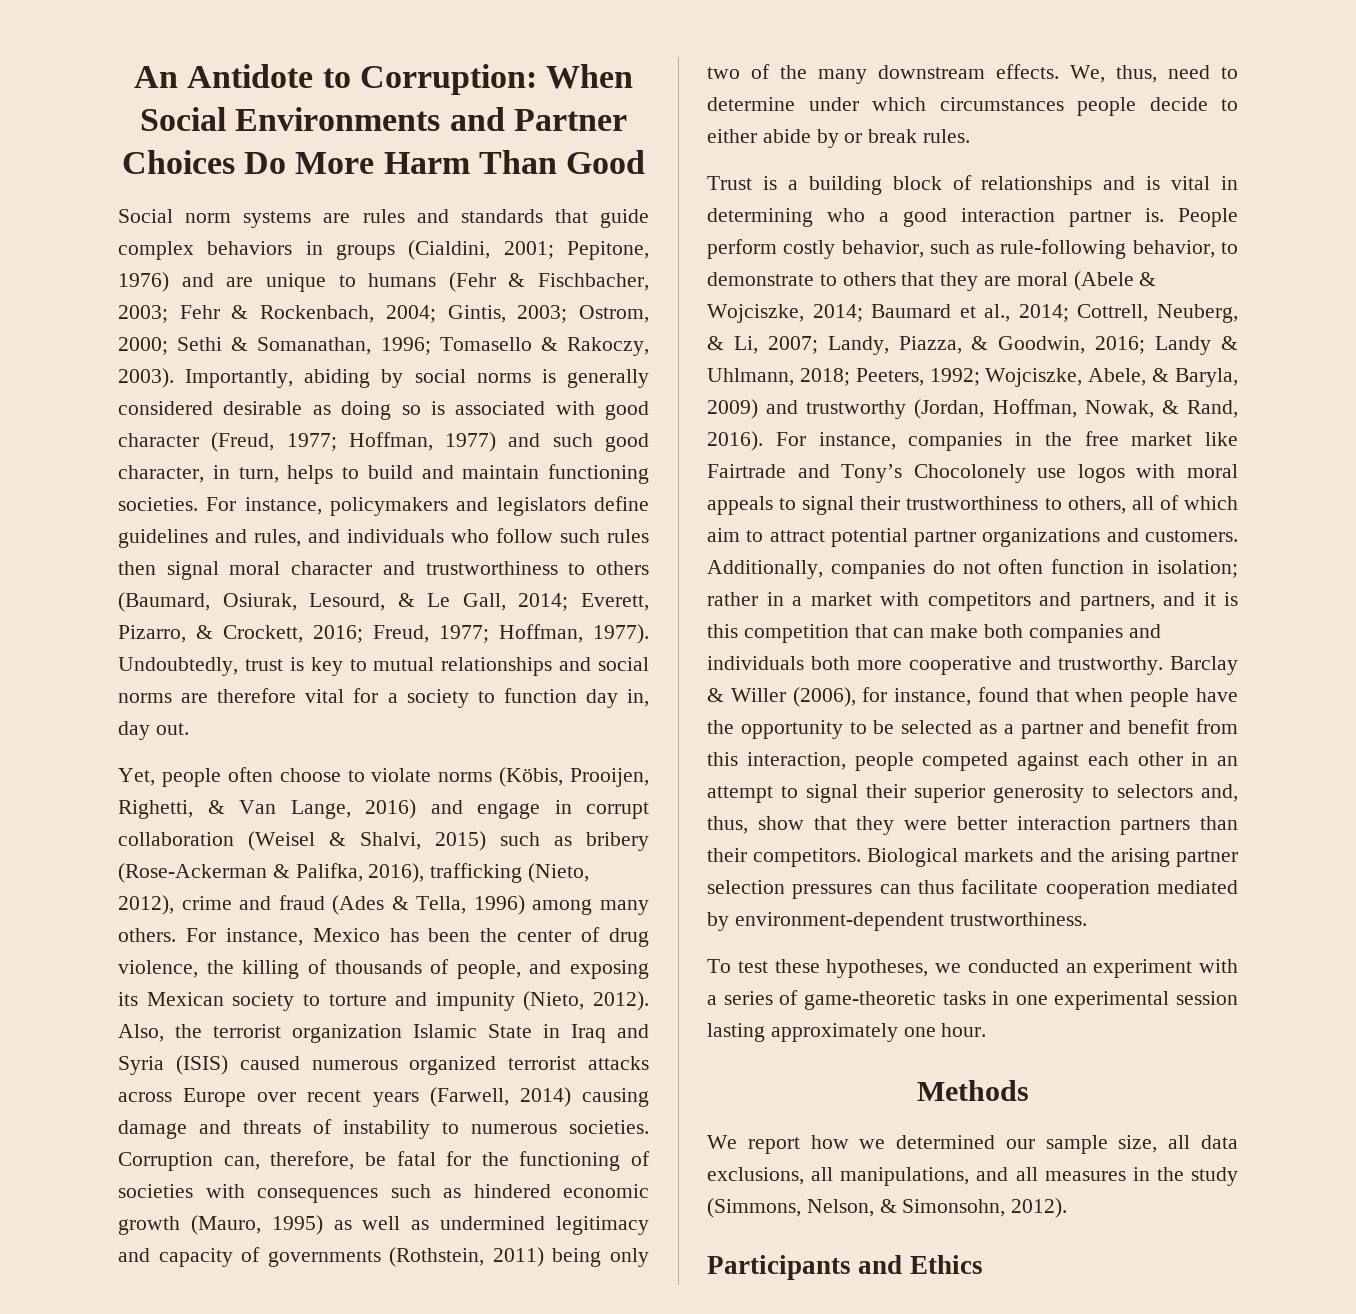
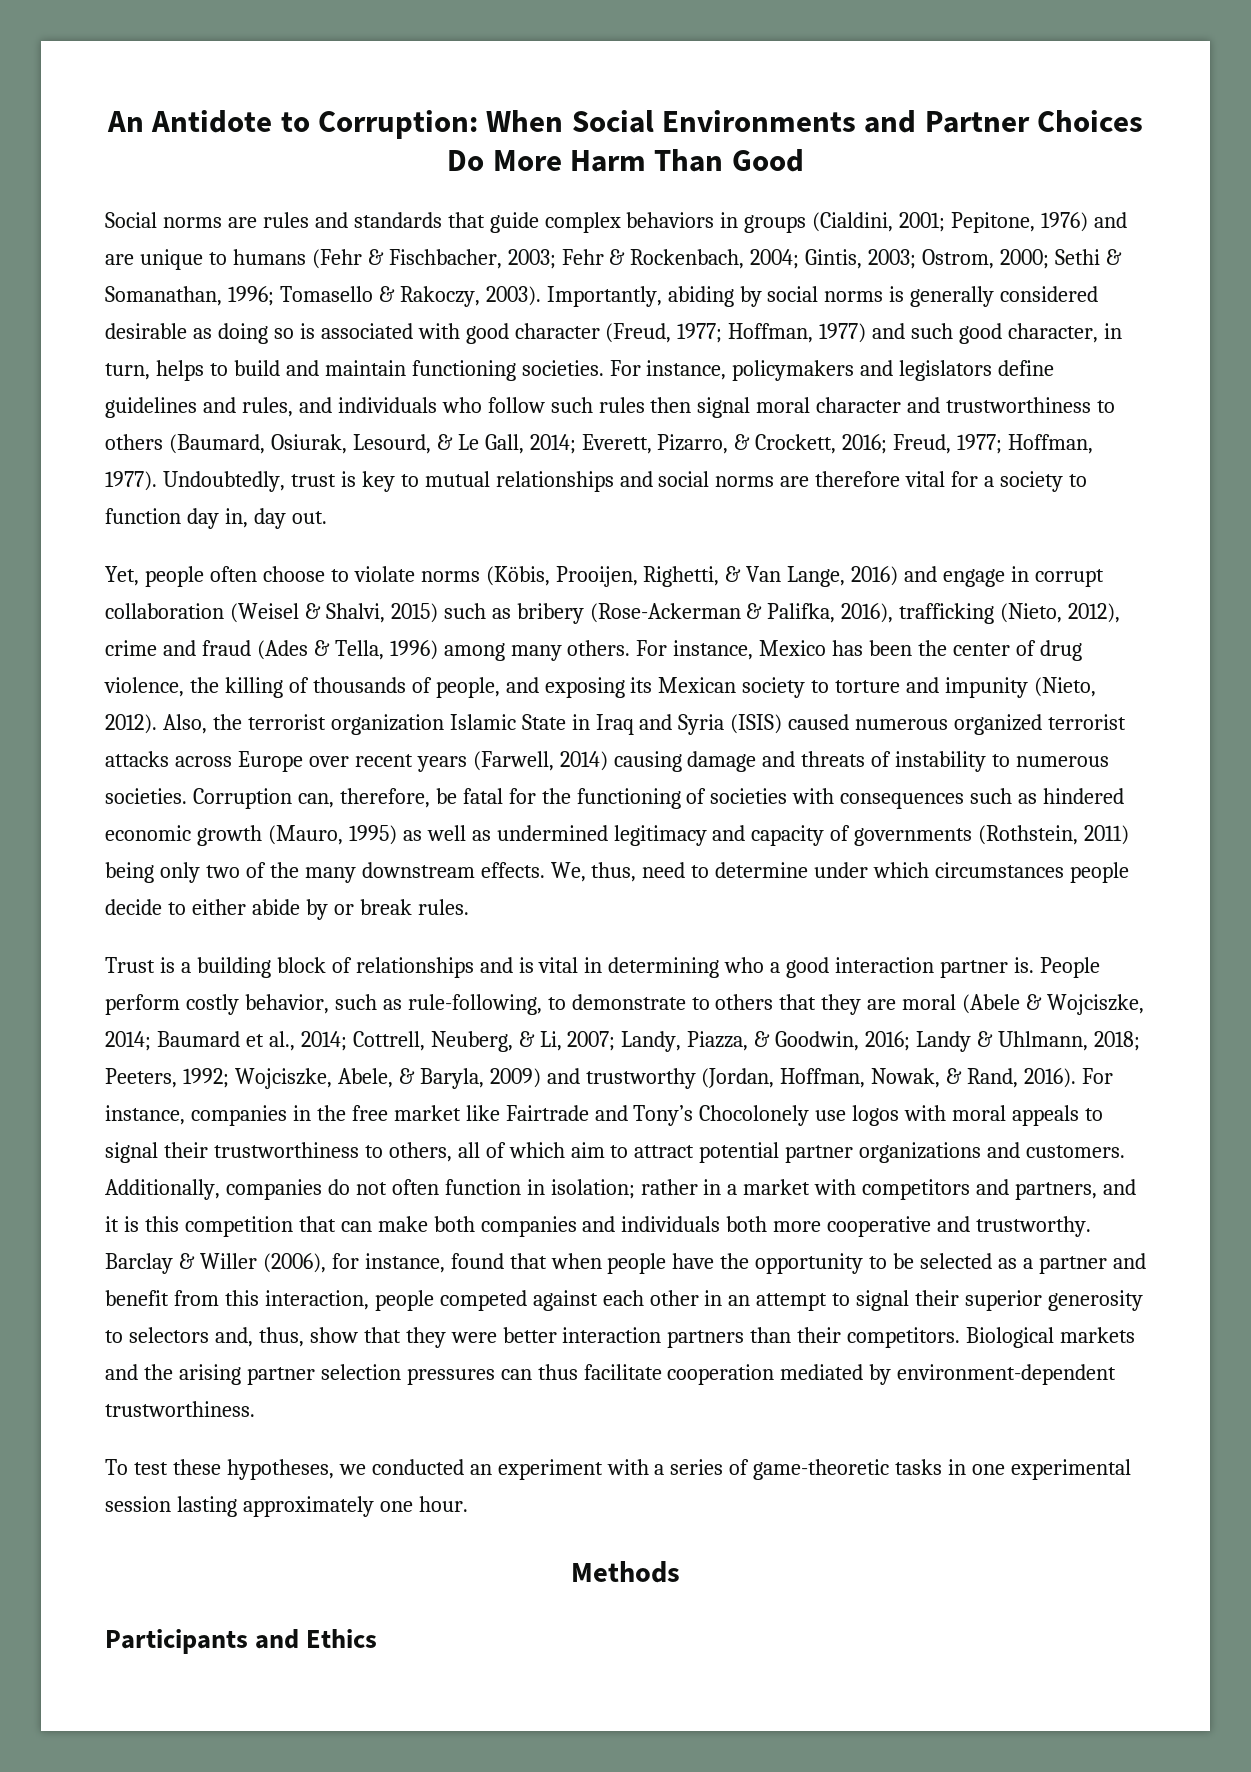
- Social norm systems are rules and standards that guide complex behaviors in groups (Cialdini, 2001; Pepitone, 1976) and are unique to humans (Fehr & Fischbacher, 2003; Fehr & Rockenbach, 2004; Gintis, 2003; Ostrom, 2000; Sethi & Somanathan, 1996; Tomasello & Rakoczy, 2003).
+ Social norms are rules and standards that guide complex behaviors in groups (Cialdini, 2001; Pepitone, 1976) and are unique to humans (Fehr & Fischbacher, 2003; Fehr & Rockenbach, 2004; Gintis, 2003; Ostrom, 2000; Sethi & Somanathan, 1996; Tomasello & Rakoczy, 2003).
- People perform costly behavior, such as rule-following behavior, to demonstrate to others that they are moral (Abele & Wojciszke, 2014; Baumard et al., 2014; Cottrell, Neuberg, & Li, 2007; Landy, Piazza, & Goodwin, 2016; Landy & Uhlmann, 2018; Peeters, 1992; Wojciszke, Abele, & Baryla, 2009) and trustworthy (Jordan, Hoffman, Nowak, & Rand, 2016).
+ People perform costly behavior, such as rule-following, to demonstrate to others that they are moral (Abele & Wojciszke, 2014; Baumard et al., 2014; Cottrell, Neuberg, & Li, 2007; Landy, Piazza, & Goodwin, 2016; Landy & Uhlmann, 2018; Peeters, 1992; Wojciszke, Abele, & Baryla, 2009) and trustworthy (Jordan, Hoffman, Nowak, & Rand, 2016).
- We report how we determined our sample size, all data exclusions, all manipulations, and all measures in the study (Simmons, Nelson, & Simonsohn, 2012).

